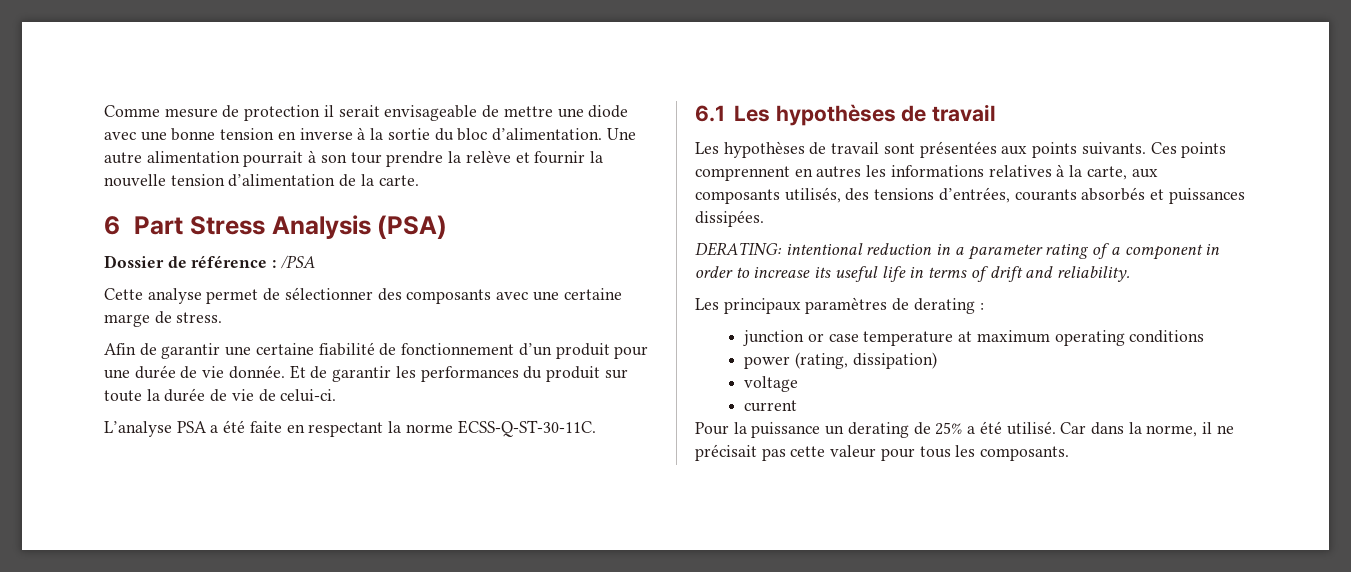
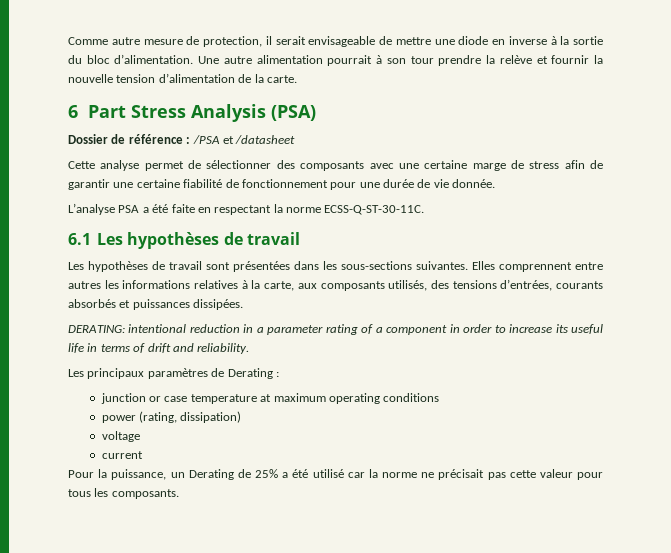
- Comme mesure de protection il serait envisageable de mettre une diode avec une bonne tension en inverse à la sortie du bloc d’alimentation.
+ Comme autre mesure de protection, il serait envisageable de mettre une diode en inverse à la sortie du bloc d’alimentation.
- Dossier de référence : /PSA
+ Dossier de référence : /PSA et /datasheet
- Cette analyse permet de sélectionner des composants avec une certaine marge de stress.
- Afin de garantir une certaine fiabilité de fonctionnement d’un produit pour une durée de vie donnée. Et de garantir les performances du produit sur toute la durée de vie de celui-ci.
+ Cette analyse permet de sélectionner des composants avec une certaine marge de stress afin de garantir une certaine fiabilité de fonctionnement pour une durée de vie donnée.
- Les hypothèses de travail sont présentées aux points suivants. Ces points comprennent en autres les informations relatives à la carte, aux composants utilisés, des tensions d’entrées, courants absorbés et puissances dissipées.
+ Les hypothèses de travail sont présentées dans les sous-sections suivantes. Elles comprennent entre autres les informations relatives à la carte, aux composants utilisés, des tensions d’entrées, courants absorbés et puissances dissipées.
- Les principaux paramètres de derating :
+ Les principaux paramètres de Derating :
- Pour la puissance un derating de 25% a été utilisé. Car dans la norme, il ne précisait pas cette valeur pour tous les composants.
+ Pour la puissance, un Derating de 25% a été utilisé car la norme ne précisait pas cette valeur pour tous les composants.

